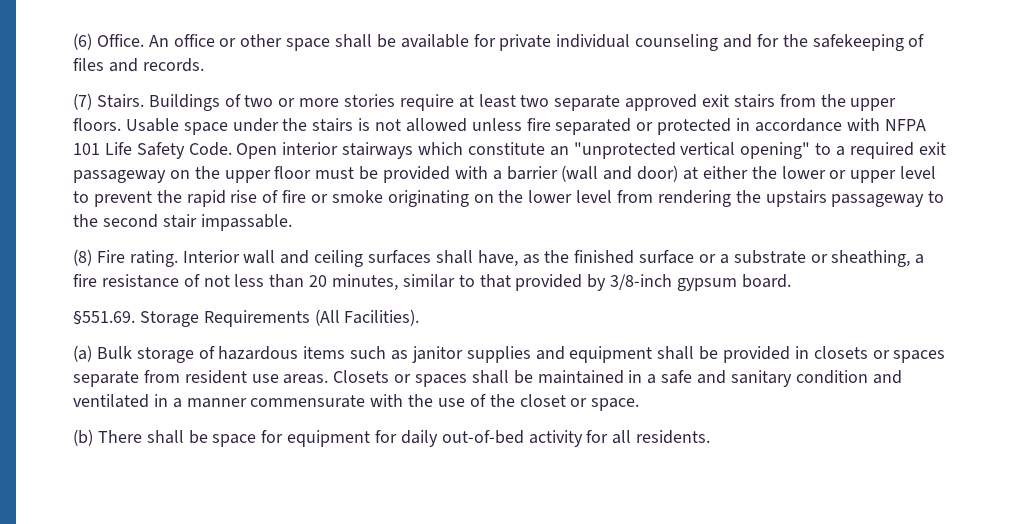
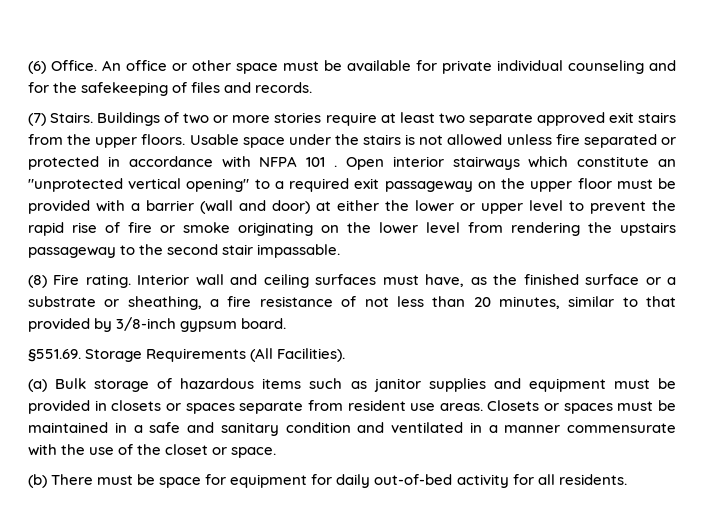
- An office or other space shall be available for private individual counseling and for the safekeeping of files and records.
+ An office or other space must be available for private individual counseling and for the safekeeping of files and records.
- Usable space under the stairs is not allowed unless fire separated or protected in accordance with NFPA 101 Life Safety Code.
+ Usable space under the stairs is not allowed unless fire separated or protected in accordance with NFPA 101 .
- Interior wall and ceiling surfaces shall have, as the finished surface or a substrate or sheathing, a fire resistance of not less than 20 minutes, similar to that provided by 3/8-inch gypsum board.
+ Interior wall and ceiling surfaces must have, as the finished surface or a substrate or sheathing, a fire resistance of not less than 20 minutes, similar to that provided by 3/8-inch gypsum board.
- (a) Bulk storage of hazardous items such as janitor supplies and equipment shall be provided in closets or spaces separate from resident use areas.
+ (a) Bulk storage of hazardous items such as janitor supplies and equipment must be provided in closets or spaces separate from resident use areas.
- Closets or spaces shall be maintained in a safe and sanitary condition and ventilated in a manner commensurate with the use of the closet or space.
+ Closets or spaces must be maintained in a safe and sanitary condition and ventilated in a manner commensurate with the use of the closet or space.
- (b) There shall be space for equipment for daily out-of-bed activity for all residents.
+ (b) There must be space for equipment for daily out-of-bed activity for all residents.

